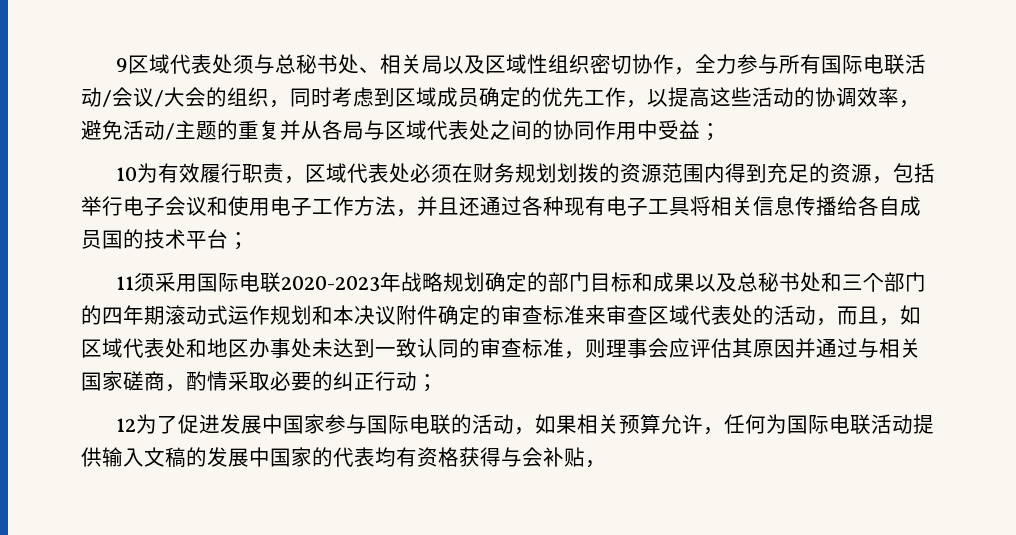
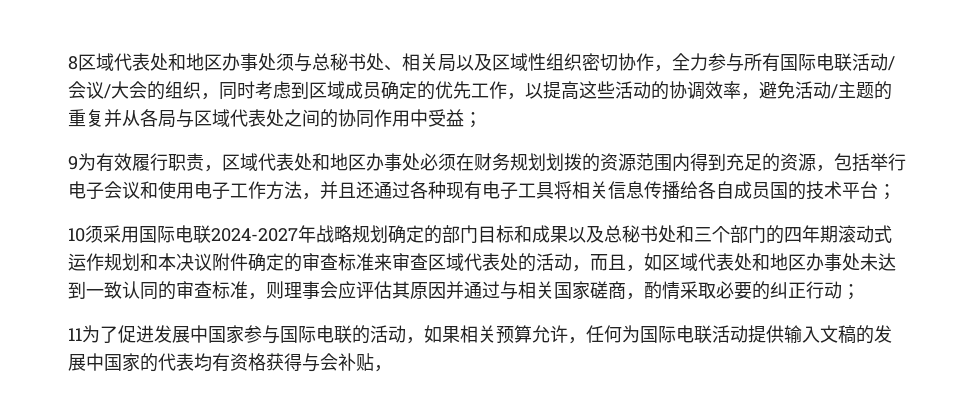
- 9区域代表处须与总秘书处、相关局以及区域性组织密切协作，全力参与所有国际电联活动/会议/大会的组织，同时考虑到区域成员确定的优先工作，以提高这些活动的协调效率，避免活动/主题的重复并从各局与区域代表处之间的协同作用中受益；
+ 8区域代表处和地区办事处须与总秘书处、相关局以及区域性组织密切协作，全力参与所有国际电联活动/会议/大会的组织，同时考虑到区域成员确定的优先工作，以提高这些活动的协调效率，避免活动/主题的重复并从各局与区域代表处之间的协同作用中受益；
- 10为有效履行职责，区域代表处必须在财务规划划拨的资源范围内得到充足的资源，包括举行电子会议和使用电子工作方法，并且还通过各种现有电子工具将相关信息传播给各自成员国的技术平台；
+ 9为有效履行职责，区域代表处和地区办事处必须在财务规划划拨的资源范围内得到充足的资源，包括举行电子会议和使用电子工作方法，并且还通过各种现有电子工具将相关信息传播给各自成员国的技术平台；
- 11须采用国际电联2020-2023年战略规划确定的部门目标和成果以及总秘书处和三个部门的四年期滚动式运作规划和本决议附件确定的审查标准来审查区域代表处的活动，而且，如区域代表处和地区办事处未达到一致认同的审查标准，则理事会应评估其原因并通过与相关国家磋商，酌情采取必要的纠正行动；
+ 10须采用国际电联2024-2027年战略规划确定的部门目标和成果以及总秘书处和三个部门的四年期滚动式运作规划和本决议附件确定的审查标准来审查区域代表处的活动，而且，如区域代表处和地区办事处未达到一致认同的审查标准，则理事会应评估其原因并通过与相关国家磋商，酌情采取必要的纠正行动；
- 12为了促进发展中国家参与国际电联的活动，如果相关预算允许，任何为国际电联活动提供输入文稿的发展中国家的代表均有资格获得与会补贴，
+ 11为了促进发展中国家参与国际电联的活动，如果相关预算允许，任何为国际电联活动提供输入文稿的发展中国家的代表均有资格获得与会补贴，

